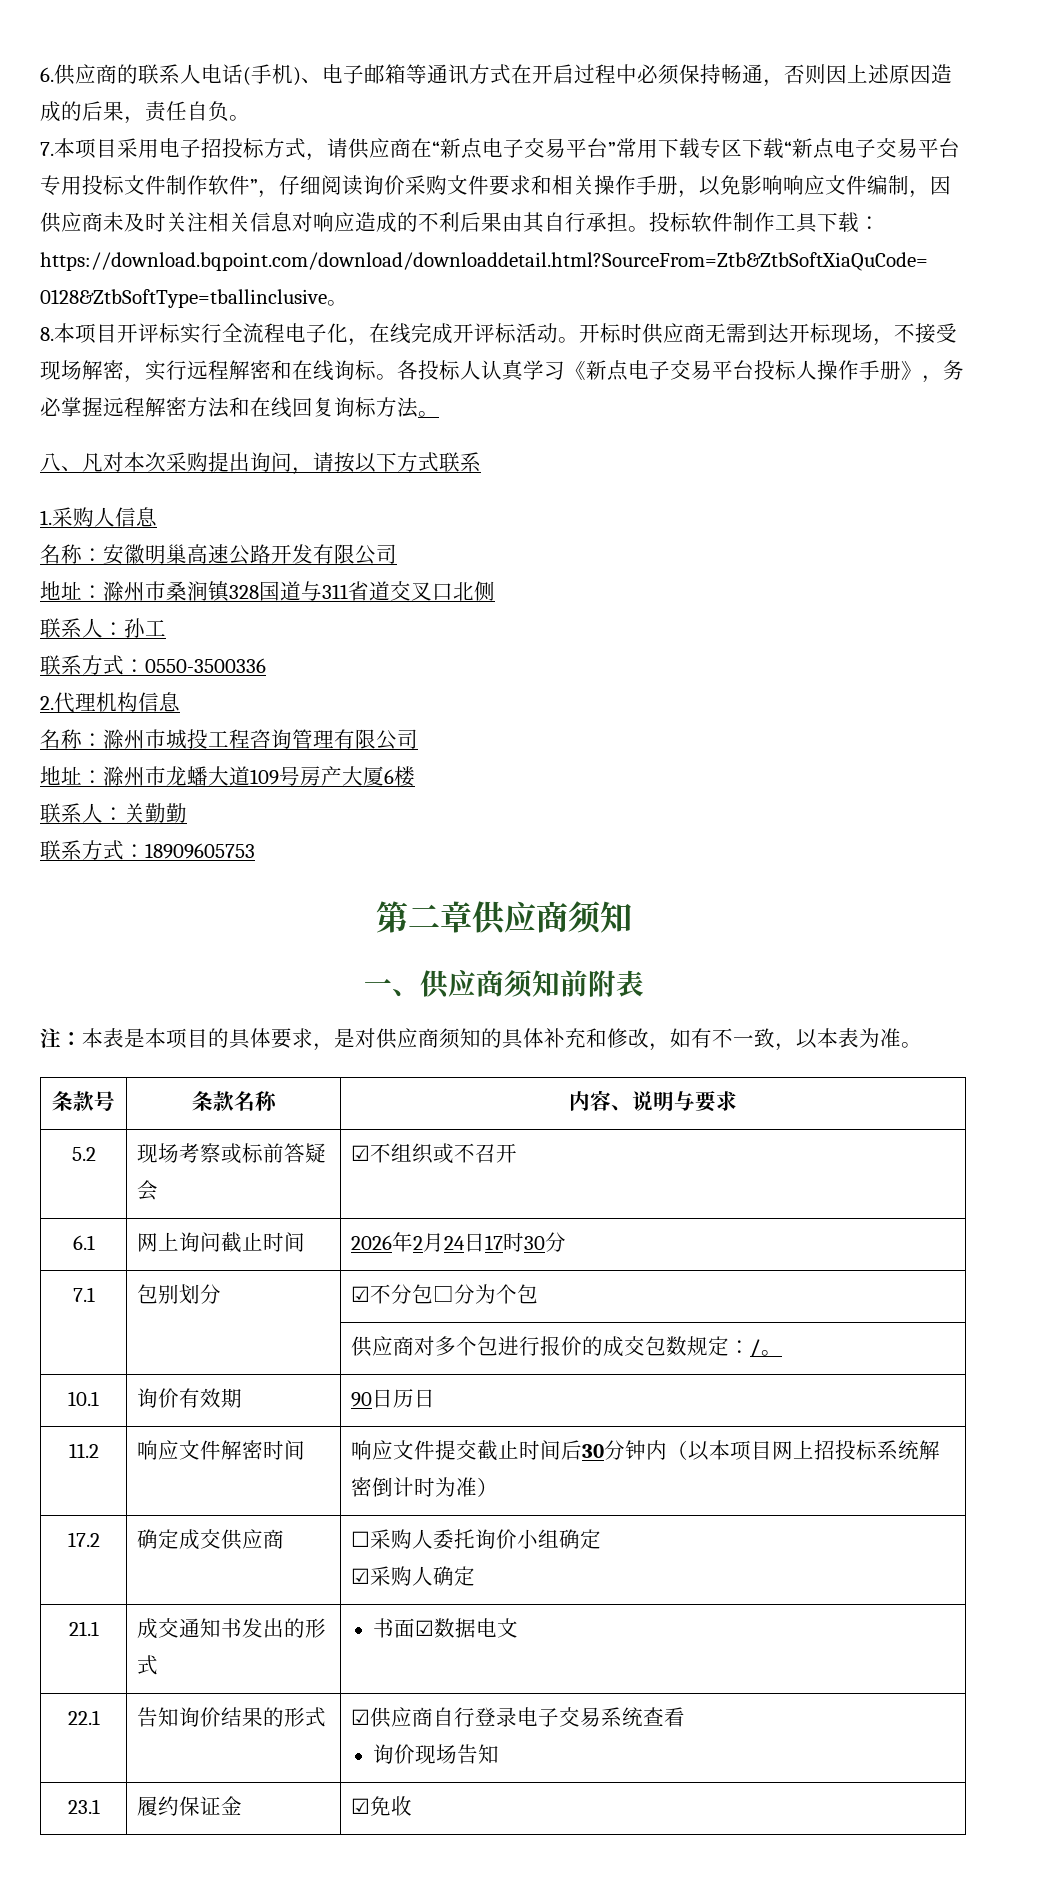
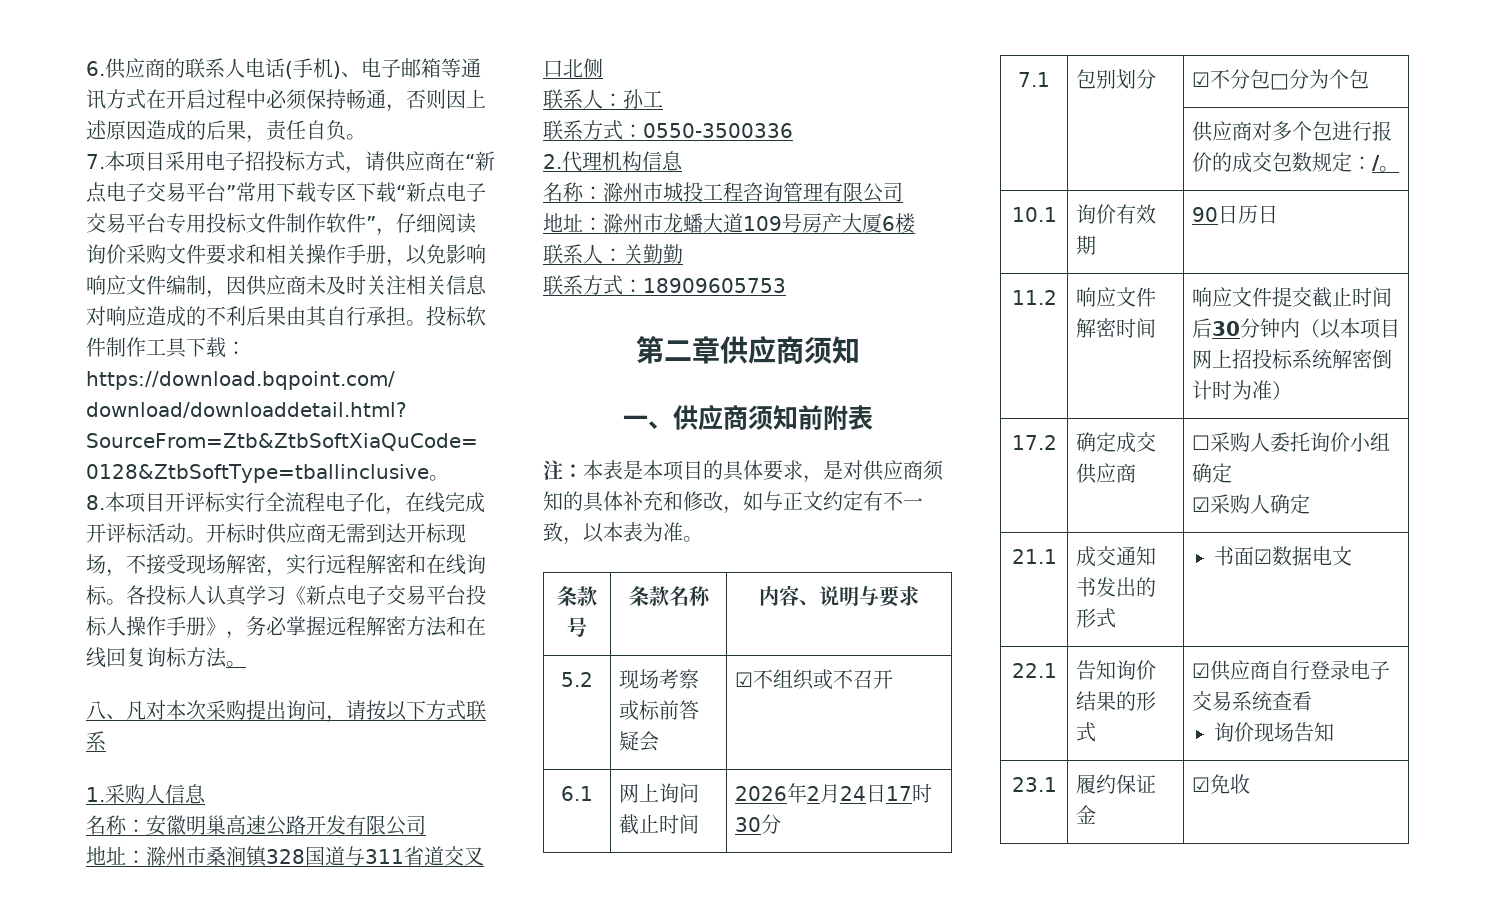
- 注：本表是本项目的具体要求，是对供应商须知的具体补充和修改，如有不一致，以本表为准。
+ 注：本表是本项目的具体要求，是对供应商须知的具体补充和修改，如与正文约定有不一致，以本表为准。

